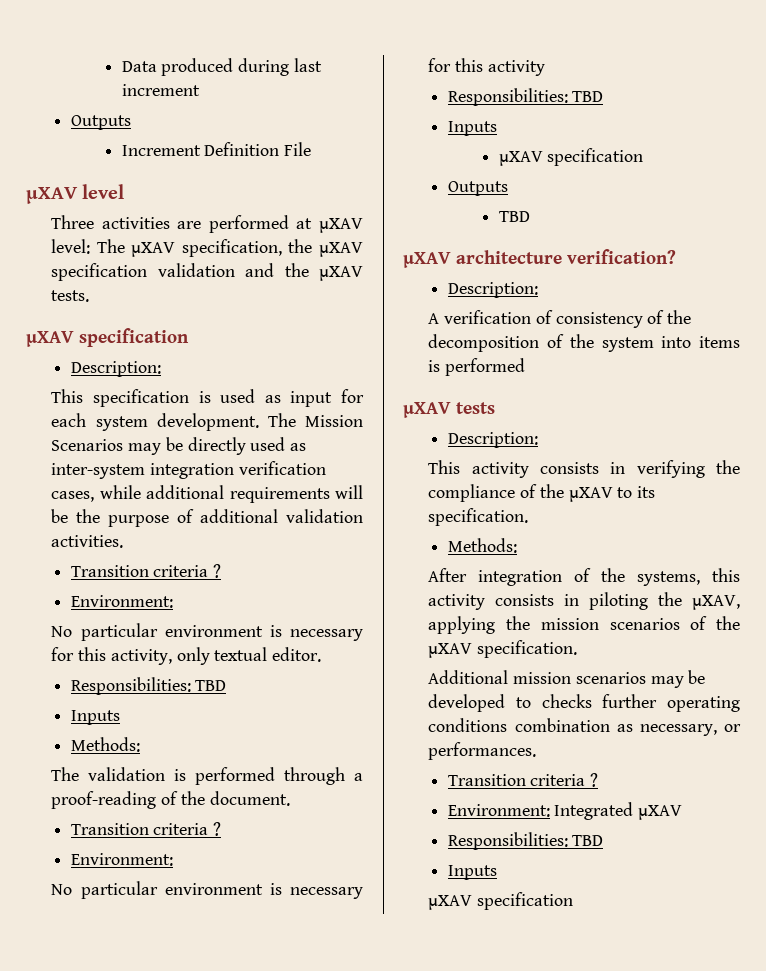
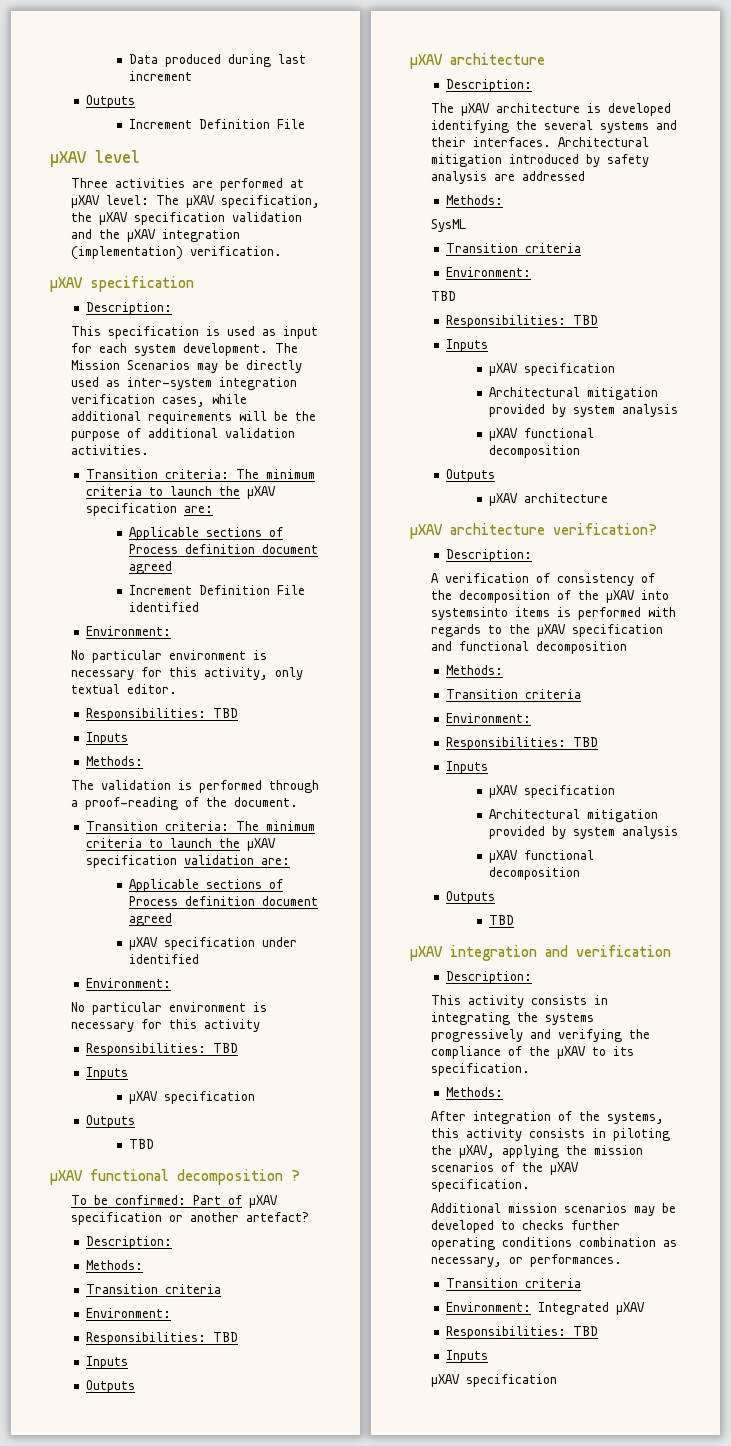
- Three activities are performed at µXAV level: The µXAV specification, the µXAV specification validation and the µXAV tests.
+ Three activities are performed at µXAV level: The µXAV specification, the µXAV specification validation and the µXAV integration (implementation) verification.
  The Mission Scenarios may be directly used as inter-system integration verification cases, while additional requirements will be the purpose of additional validation activities.
- Transition criteria ?
+ Transition criteria: The minimum criteria to launch the µXAV specification are:
+ Applicable sections of Process definition document agreed
+ Increment Definition File identified
  The validation is performed through a proof-reading of the document.
- Transition criteria ?
+ Transition criteria: The minimum criteria to launch the µXAV specification validation are:
+ Applicable sections of Process definition document agreed
+ µXAV specification under identified
+ µXAV functional decomposition ?
+ To be confirmed: Part of µXAV specification or another artefact?
+ Description:
+ Methods:
+ Transition criteria
+ Environment:
+ Responsibilities: TBD
+ Inputs
+ Outputs
+ µXAV architecture
+ Description:
+ The µXAV architecture is developed identifying the several systems and their interfaces. Architectural mitigation introduced by safety analysis are addressed
+ Methods:
+ SysML
+ Transition criteria
+ Environment:
+ TBD
+ Responsibilities: TBD
+ Inputs
+ µXAV specification
+ Architectural mitigation provided by system analysis
+ µXAV functional decomposition
+ Outputs
+ µXAV architecture
- A verification of consistency of the decomposition of the system into items is performed
- µXAV tests
+ A verification of consistency of the decomposition of the µXAV into systemsinto items is performed with regards to the µXAV specification and functional decomposition
+ Methods:
+ Transition criteria
+ Environment:
+ Responsibilities: TBD
+ Inputs
+ µXAV specification
+ Architectural mitigation provided by system analysis
+ µXAV functional decomposition
+ Outputs
+ TBD
+ µXAV integration and verification
- This activity consists in verifying the compliance of the µXAV to its specification.
+ This activity consists in integrating the systems progressively and verifying the compliance of the µXAV to its specification.
  Additional mission scenarios may be developed to checks further operating conditions combination as necessary, or performances.
- Transition criteria ?
+ Transition criteria

